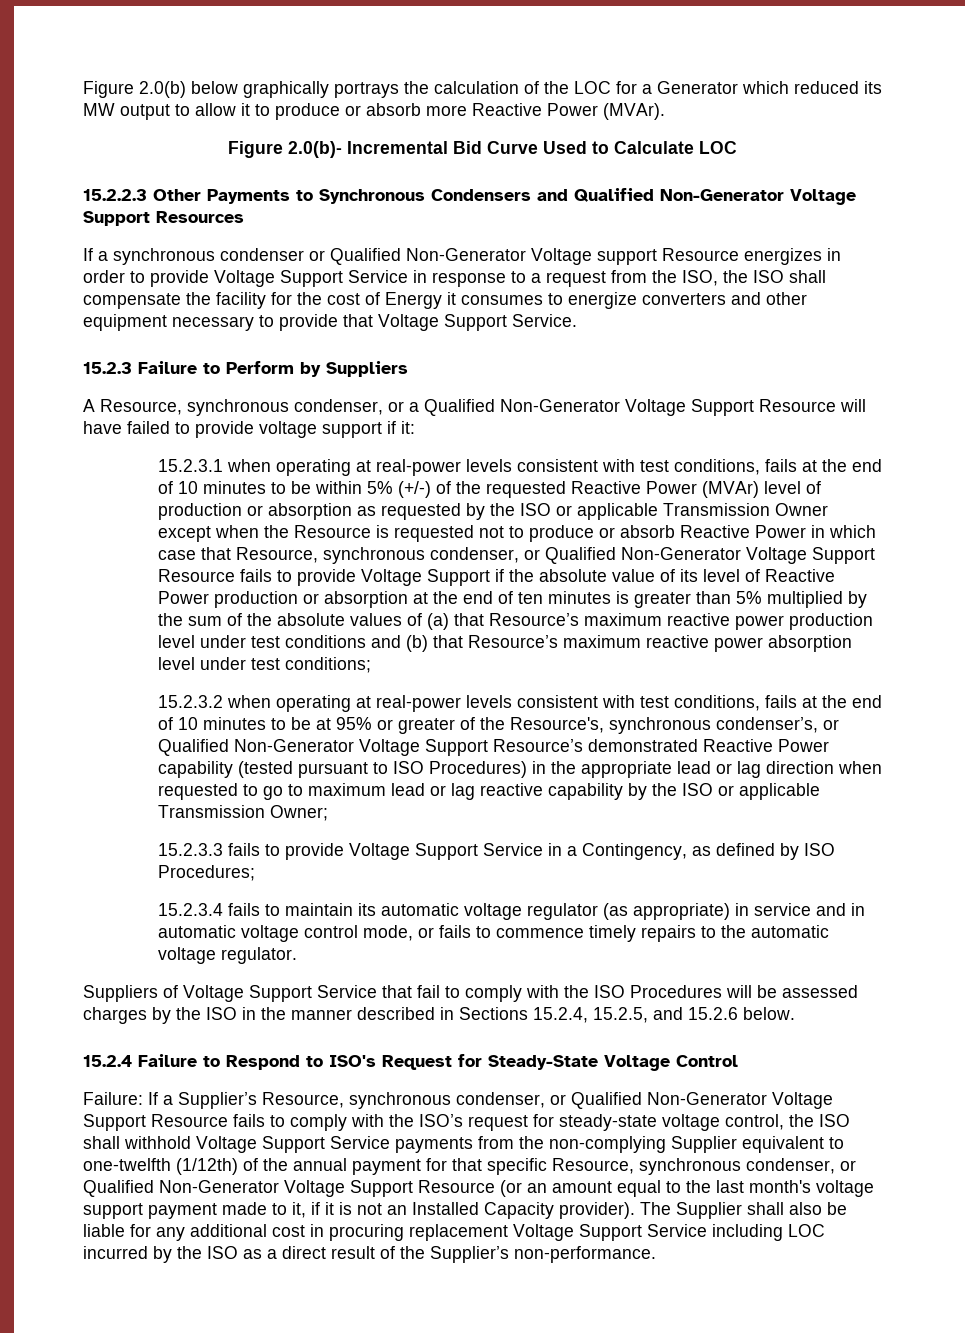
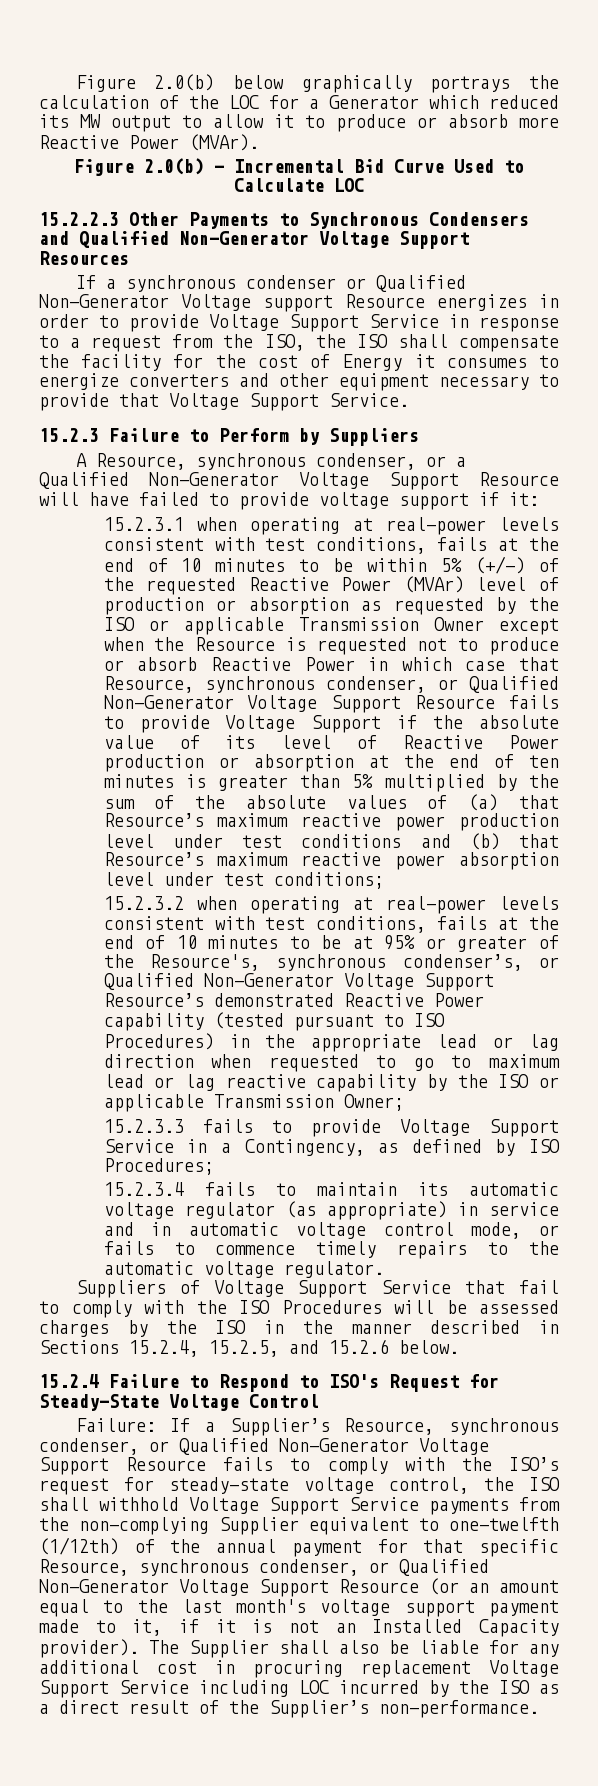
- Figure 2.0(b)- Incremental Bid Curve Used to Calculate LOC
+ Figure 2.0(b) - Incremental Bid Curve Used to Calculate LOC

